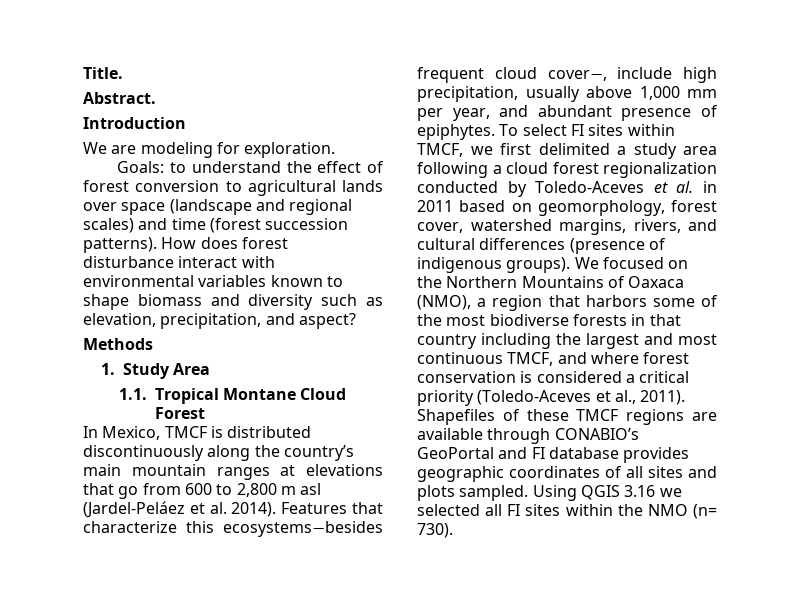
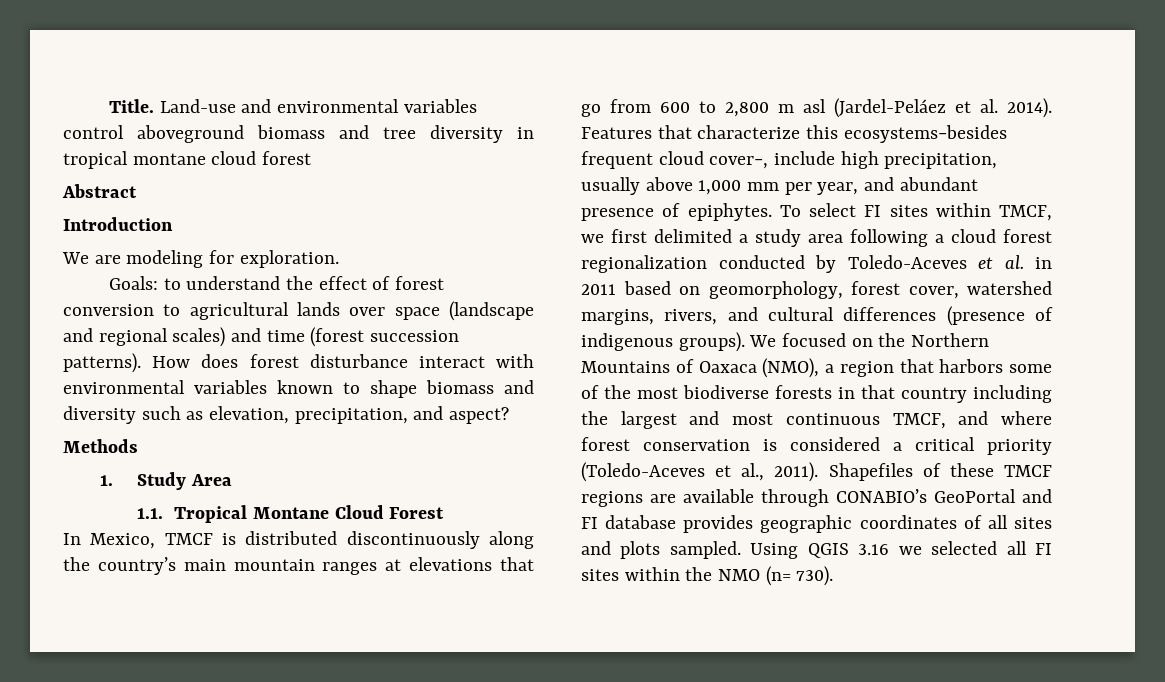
- Title.
- Abstract.
+ Title. Land-use and environmental variables control aboveground biomass and tree diversity in tropical montane cloud forest
+ Abstract

